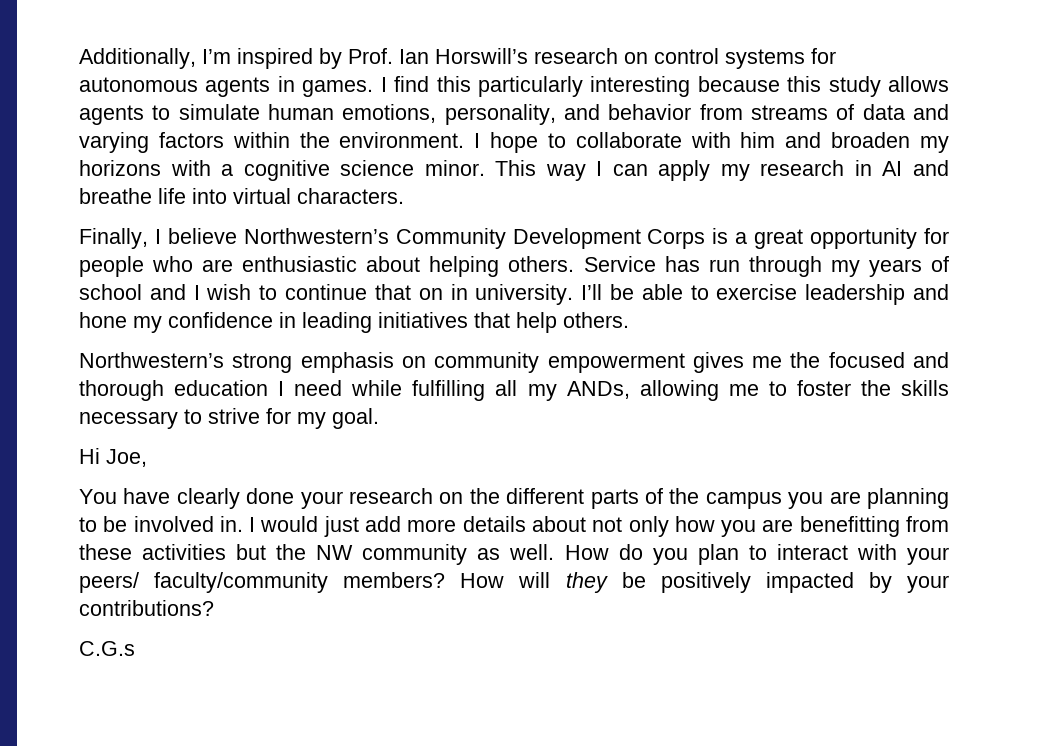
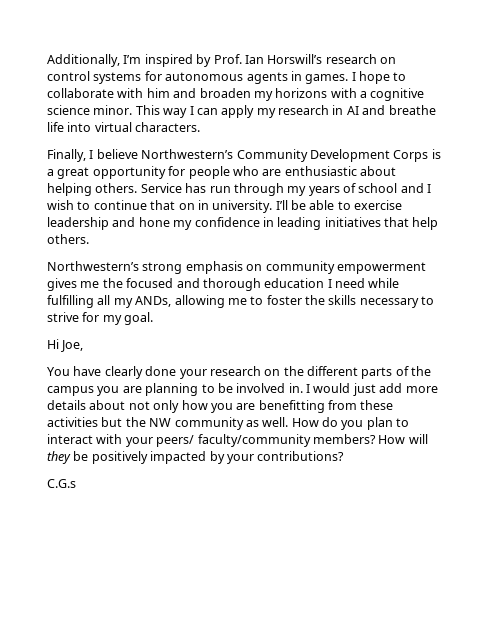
- I find this particularly interesting because this study allows agents to simulate human emotions, personality, and behavior from streams of data and varying factors within the environment. I hope to collaborate with him and broaden my horizons with a cognitive science minor.
+ I hope to collaborate with him and broaden my horizons with a cognitive science minor.

